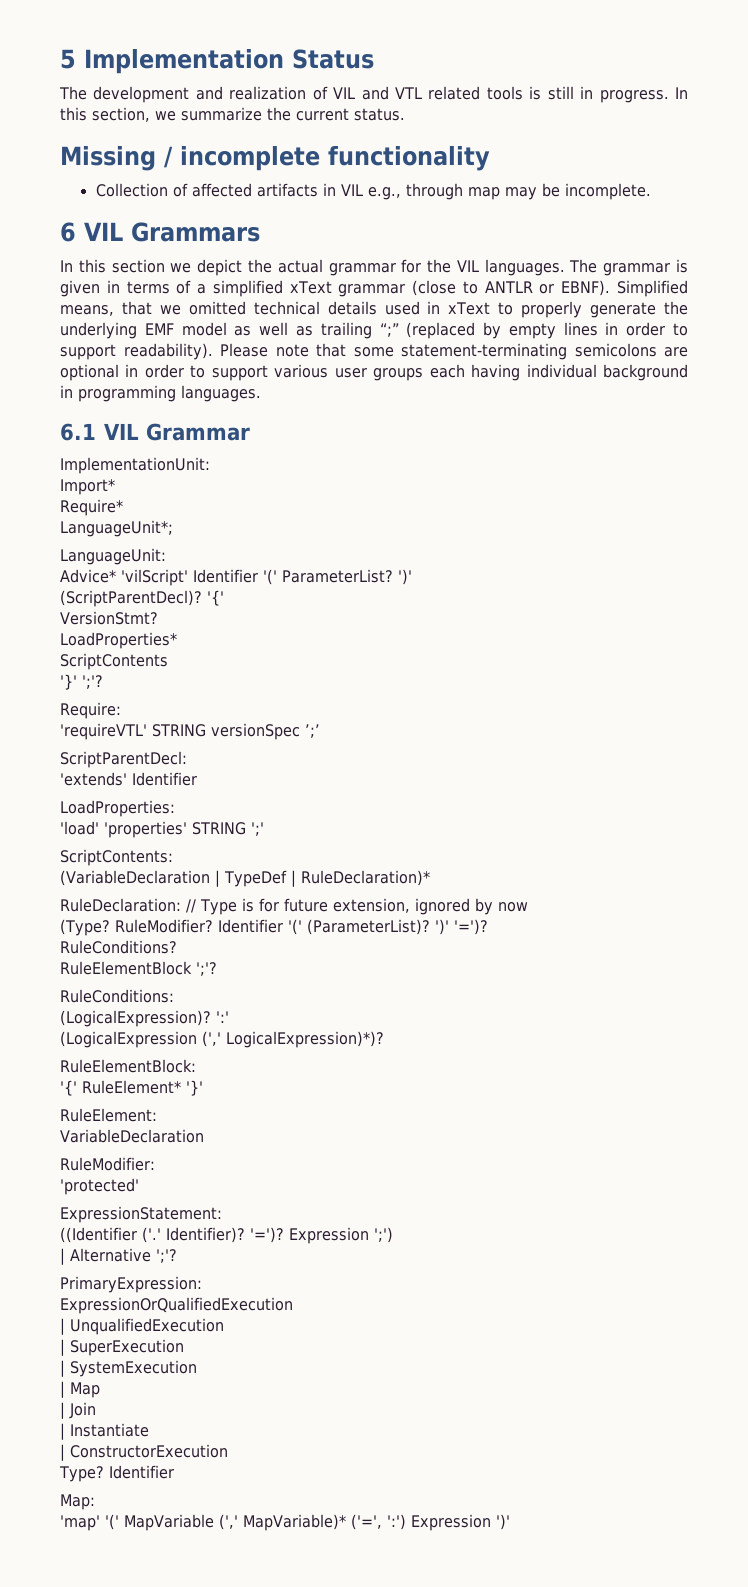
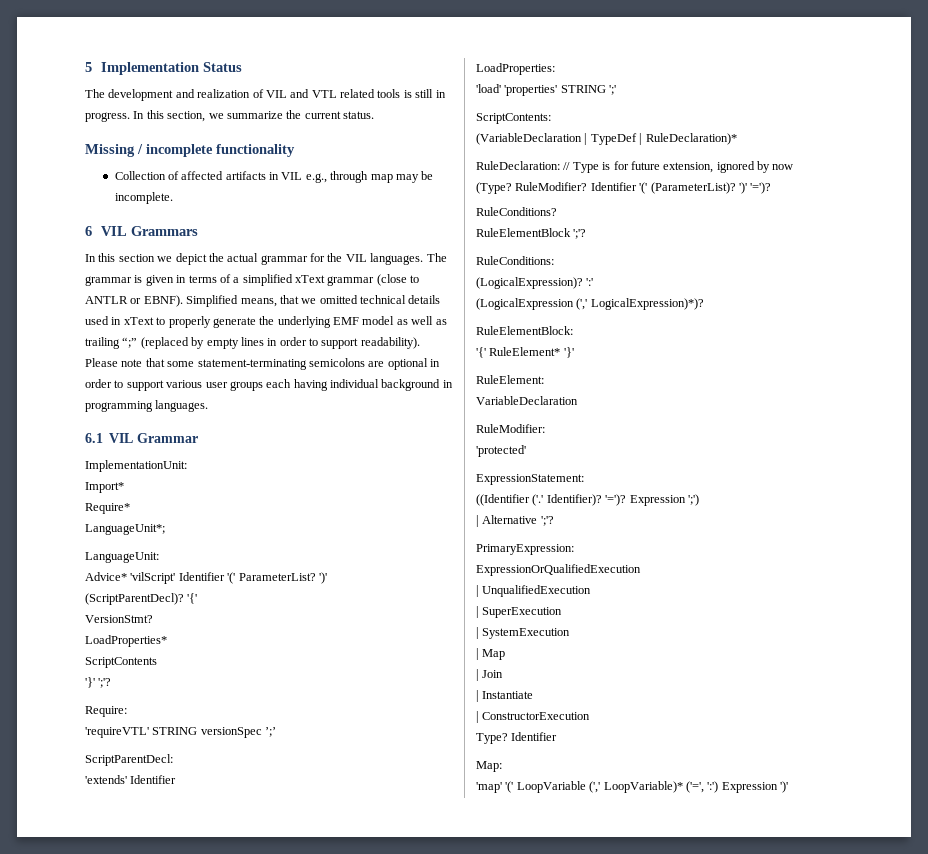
- 'map' '(' MapVariable (',' MapVariable)* ('=', ':') Expression ')'
+ 'map' '(' LoopVariable (',' LoopVariable)* ('=', ':') Expression ')'

